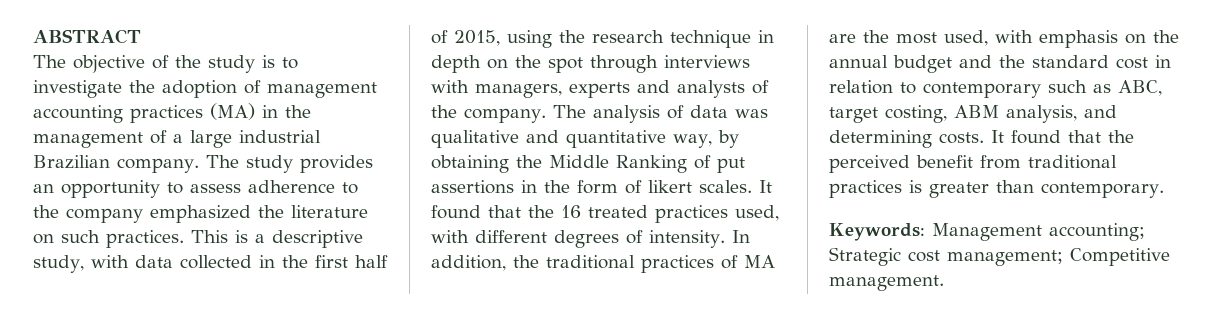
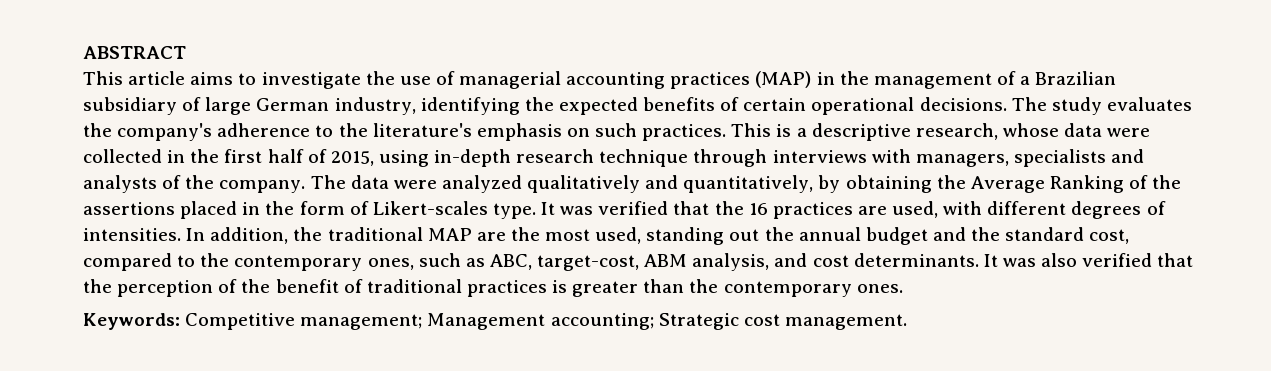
- The objective of the study is to investigate the adoption of management accounting practices (MA) in the management of a large industrial Brazilian company. The study provides an opportunity to assess adherence to the company emphasized the literature on such practices.
+ This article aims to investigate the use of managerial accounting practices (MAP) in the management of a Brazilian subsidiary of large German industry, identifying the expected benefits of certain operational decisions. The study evaluates the company's adherence to the literature's emphasis on such practices.
- This is a descriptive study, with data collected in the first half of 2015, using the research technique in depth on the spot through interviews with managers, experts and analysts of the company.
+ This is a descriptive research, whose data were collected in the first half of 2015, using in-depth research technique through interviews with managers, specialists and analysts of the company.
- The analysis of data was qualitative and quantitative way, by obtaining the Middle Ranking of put assertions in the form of likert scales. It found that the 16 treated practices used, with different degrees of intensity.
+ The data were analyzed qualitatively and quantitatively, by obtaining the Average Ranking of the assertions placed in the form of Likert-scales type. It was verified that the 16 practices are used, with different degrees of intensities.
- In addition, the traditional practices of MA are the most used, with emphasis on the annual budget and the standard cost in relation to contemporary such as ABC, target costing, ABM analysis, and determining costs. It found that the perceived benefit from traditional practices is greater than contemporary.
+ In addition, the traditional MAP are the most used, standing out the annual budget and the standard cost, compared to the contemporary ones, such as ABC, target-cost, ABM analysis, and cost determinants. It was also verified that the perception of the benefit of traditional practices is greater than the contemporary ones.
- Keywords: Management accounting; Strategic cost management; Competitive management.
+ Keywords: Competitive management; Management accounting; Strategic cost management.

